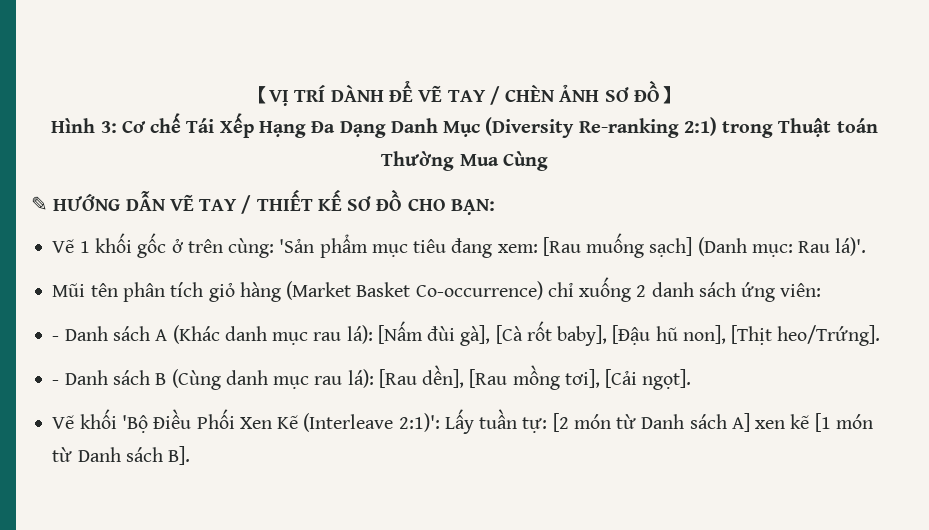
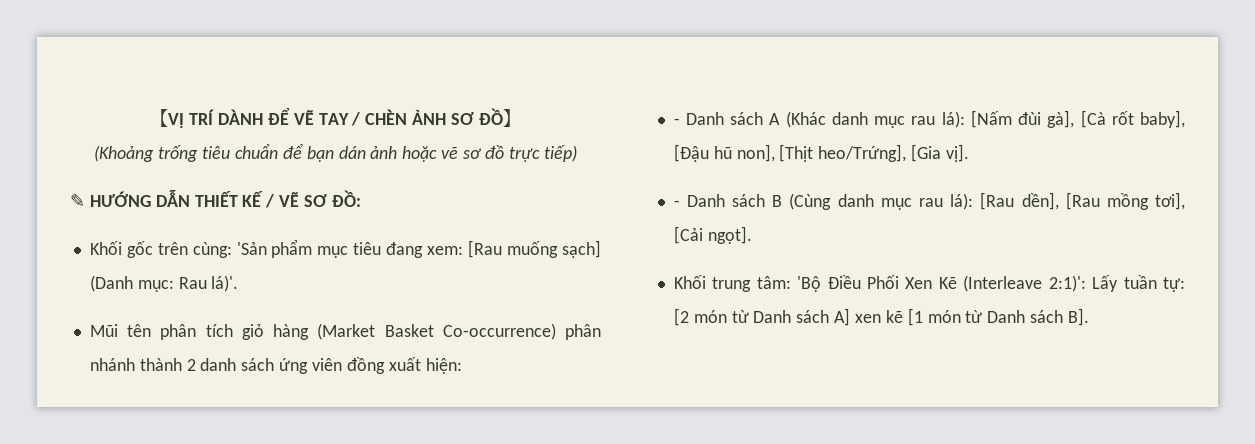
- Hình 3: Cơ chế Tái Xếp Hạng Đa Dạng Danh Mục (Diversity Re-ranking 2:1) trong Thuật toán Thường Mua Cùng
- ✎ HƯỚNG DẪN VẼ TAY / THIẾT KẾ SƠ ĐỒ CHO BẠN:
- Vẽ 1 khối gốc ở trên cùng: 'Sản phẩm mục tiêu đang xem: [Rau muống sạch] (Danh mục: Rau lá)'.
+ (Khoảng trống tiêu chuẩn để bạn dán ảnh hoặc vẽ sơ đồ trực tiếp)
+ ✎ HƯỚNG DẪN THIẾT KẾ / VẼ SƠ ĐỒ:
+ Khối gốc trên cùng: 'Sản phẩm mục tiêu đang xem: [Rau muống sạch] (Danh mục: Rau lá)'.
- Mũi tên phân tích giỏ hàng (Market Basket Co-occurrence) chỉ xuống 2 danh sách ứng viên:
+ Mũi tên phân tích giỏ hàng (Market Basket Co-occurrence) phân nhánh thành 2 danh sách ứng viên đồng xuất hiện:
- - Danh sách A (Khác danh mục rau lá): [Nấm đùi gà], [Cà rốt baby], [Đậu hũ non], [Thịt heo/Trứng].
+ - Danh sách A (Khác danh mục rau lá): [Nấm đùi gà], [Cà rốt baby], [Đậu hũ non], [Thịt heo/Trứng], [Gia vị].
- Vẽ khối 'Bộ Điều Phối Xen Kẽ (Interleave 2:1)': Lấy tuần tự: [2 món từ Danh sách A] xen kẽ [1 món từ Danh sách B].
+ Khối trung tâm: 'Bộ Điều Phối Xen Kẽ (Interleave 2:1)': Lấy tuần tự: [2 món từ Danh sách A] xen kẽ [1 món từ Danh sách B].

